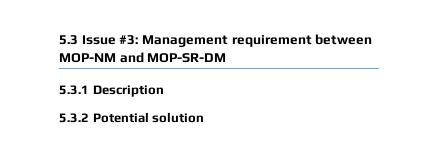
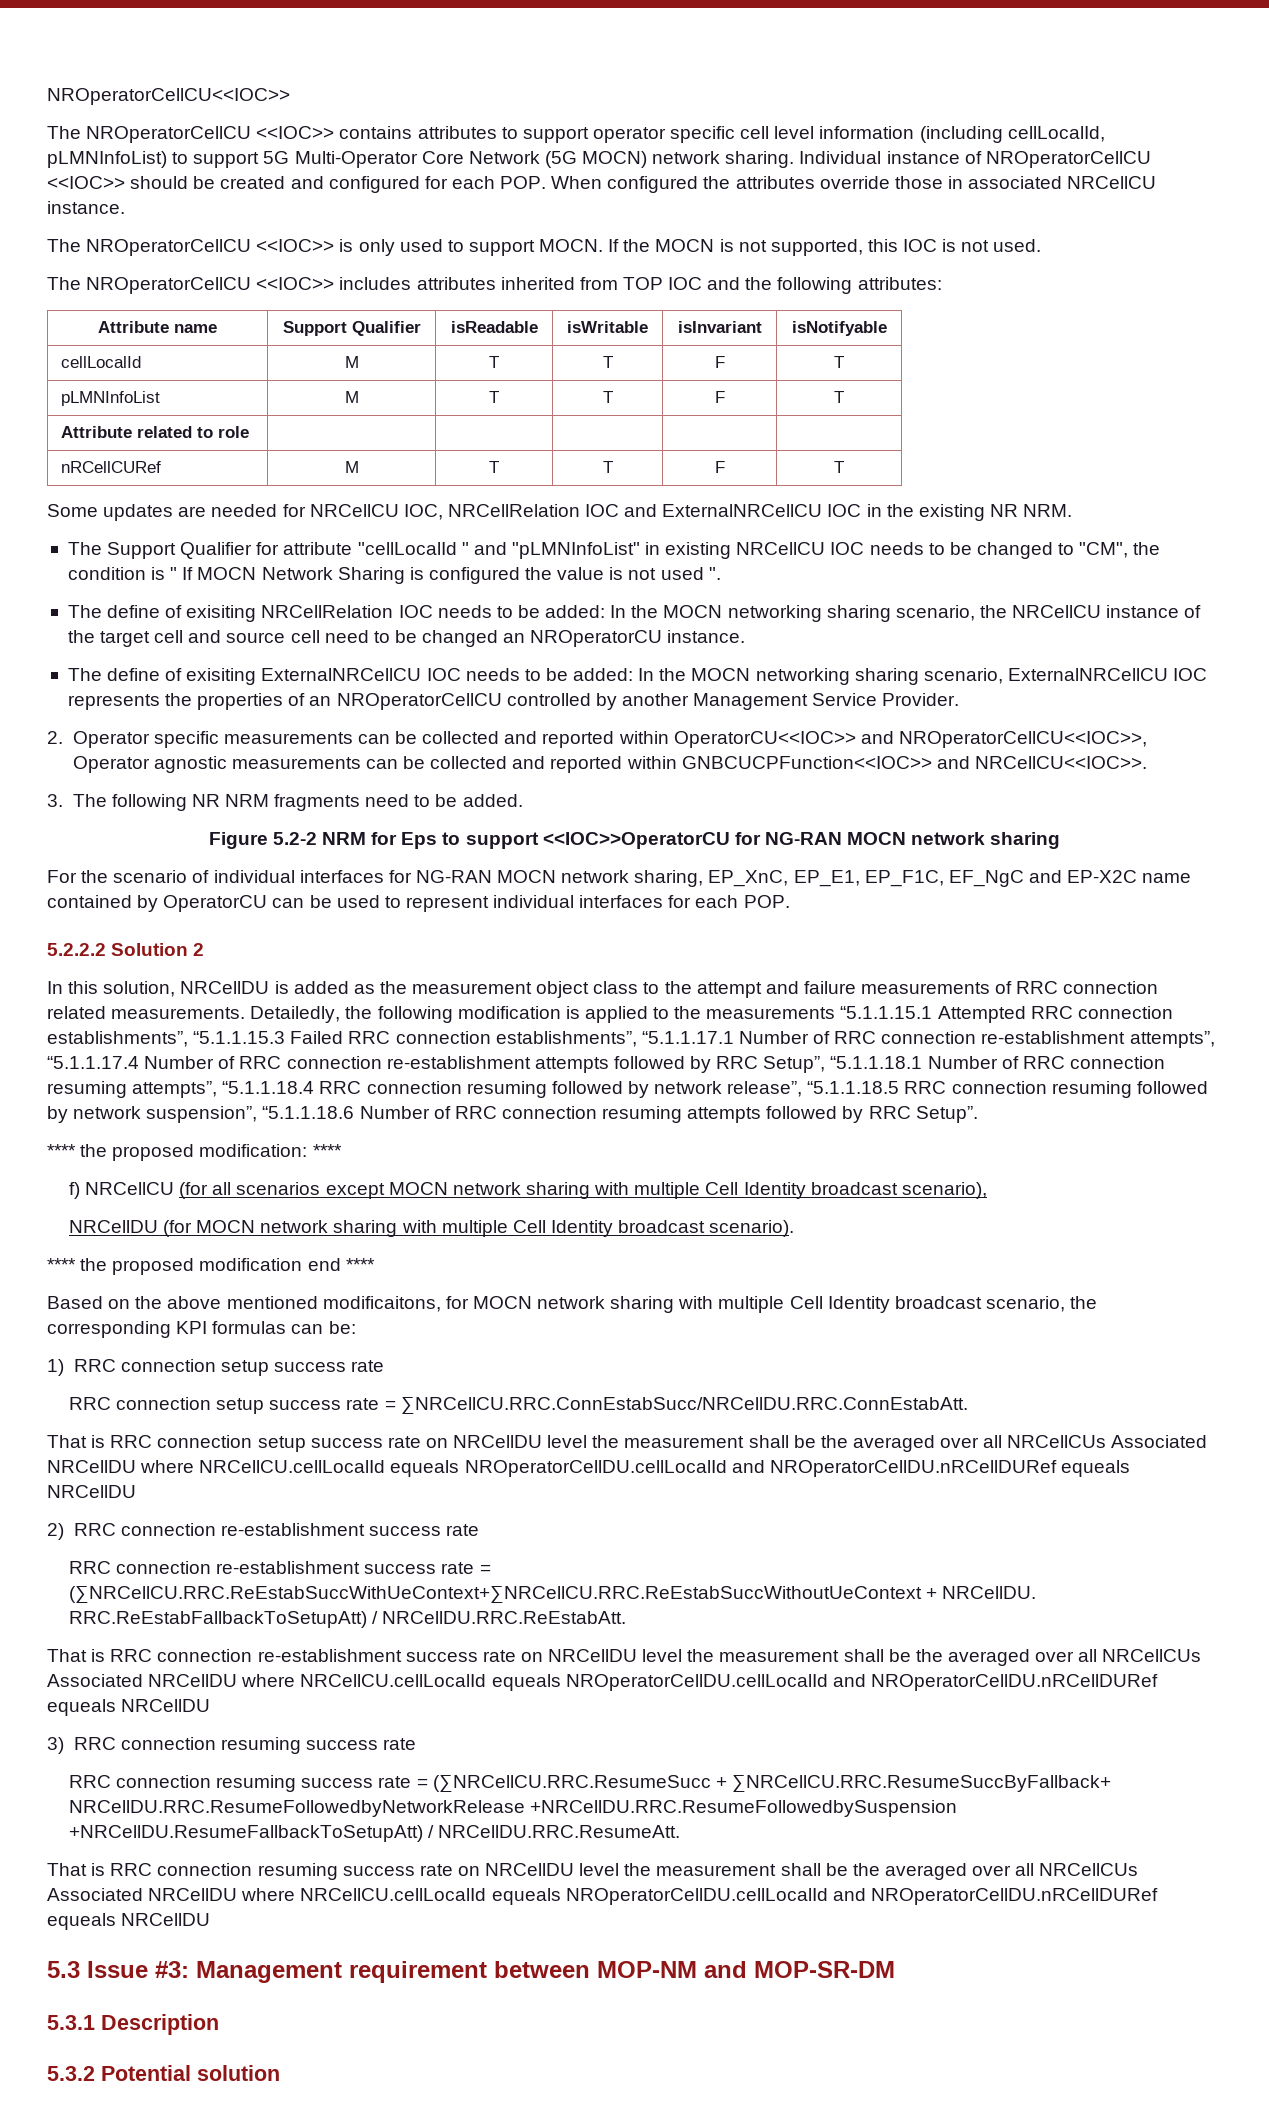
+ NROperatorCellCU<<IOC>>
+ The NROperatorCellCU <<IOC>> contains attributes to support operator specific cell level information (including cellLocalId, pLMNInfoList) to support 5G Multi-Operator Core Network (5G MOCN) network sharing. Individual instance of NROperatorCellCU <<IOC>> should be created and configured for each POP. When configured the attributes override those in associated NRCellCU instance.
+ The NROperatorCellCU <<IOC>> is only used to support MOCN. If the MOCN is not supported, this IOC is not used.
+ The NROperatorCellCU <<IOC>> includes attributes inherited from TOP IOC and the following attributes:
+ Attribute name | Support Qualifier | isReadable | isWritable | isInvariant | isNotifyable
+ cellLocalId | M | T | T | F | T
+ pLMNInfoList | M | T | T | F | T
+ Attribute related to role | | | | |
+ nRCellCURef | M | T | T | F | T
+ Some updates are needed for NRCellCU IOC, NRCellRelation IOC and ExternalNRCellCU IOC in the existing NR NRM.
+ The Support Qualifier for attribute "cellLocalId " and "pLMNInfoList" in existing NRCellCU IOC needs to be changed to "CM", the condition is " If MOCN Network Sharing is configured the value is not used ".
+ The define of exisiting NRCellRelation IOC needs to be added: In the MOCN networking sharing scenario, the NRCellCU instance of the target cell and source cell need to be changed an NROperatorCU instance.
+ The define of exisiting ExternalNRCellCU IOC needs to be added: In the MOCN networking sharing scenario, ExternalNRCellCU IOC represents the properties of an NROperatorCellCU controlled by another Management Service Provider.
+ 2. Operator specific measurements can be collected and reported within OperatorCU<<IOC>> and NROperatorCellCU<<IOC>>, Operator agnostic measurements can be collected and reported within GNBCUCPFunction<<IOC>> and NRCellCU<<IOC>>.
+ 3. The following NR NRM fragments need to be added.
+ Figure 5.2-2 NRM for Eps to support <<IOC>>OperatorCU for NG-RAN MOCN network sharing
+ For the scenario of individual interfaces for NG-RAN MOCN network sharing, EP_XnC, EP_E1, EP_F1C, EF_NgC and EP-X2C name contained by OperatorCU can be used to represent individual interfaces for each POP.
+ 5.2.2.2 Solution 2
+ In this solution, NRCellDU is added as the measurement object class to the attempt and failure measurements of RRC connection related measurements. Detailedly, the following modification is applied to the measurements “5.1.1.15.1 Attempted RRC connection establishments”, “5.1.1.15.3 Failed RRC connection establishments”, “5.1.1.17.1 Number of RRC connection re-establishment attempts”, “5.1.1.17.4 Number of RRC connection re-establishment attempts followed by RRC Setup”, “5.1.1.18.1 Number of RRC connection resuming attempts”, “5.1.1.18.4 RRC connection resuming followed by network release”, “5.1.1.18.5 RRC connection resuming followed by network suspension”, “5.1.1.18.6 Number of RRC connection resuming attempts followed by RRC Setup”.
+ **** the proposed modification: ****
+ f) NRCellCU (for all scenarios except MOCN network sharing with multiple Cell Identity broadcast scenario),
+ NRCellDU (for MOCN network sharing with multiple Cell Identity broadcast scenario).
+ **** the proposed modification end ****
+ Based on the above mentioned modificaitons, for MOCN network sharing with multiple Cell Identity broadcast scenario, the corresponding KPI formulas can be:
+ 1) RRC connection setup success rate
+ RRC connection setup success rate = ∑NRCellCU.RRC.ConnEstabSucc/NRCellDU.RRC.ConnEstabAtt.
+ That is RRC connection setup success rate on NRCellDU level the measurement shall be the averaged over all NRCellCUs Associated NRCellDU where NRCellCU.cellLocalId equeals NROperatorCellDU.cellLocalId and NROperatorCellDU.nRCellDURef equeals NRCellDU
+ 2) RRC connection re-establishment success rate
+ RRC connection re-establishment success rate = (∑NRCellCU.RRC.ReEstabSuccWithUeContext+∑NRCellCU.RRC.ReEstabSuccWithoutUeContext + NRCellDU. RRC.ReEstabFallbackToSetupAtt) / NRCellDU.RRC.ReEstabAtt.
+ That is RRC connection re-establishment success rate on NRCellDU level the measurement shall be the averaged over all NRCellCUs Associated NRCellDU where NRCellCU.cellLocalId equeals NROperatorCellDU.cellLocalId and NROperatorCellDU.nRCellDURef equeals NRCellDU
+ 3) RRC connection resuming success rate
+ RRC connection resuming success rate = (∑NRCellCU.RRC.ResumeSucc + ∑NRCellCU.RRC.ResumeSuccByFallback+ NRCellDU.RRC.ResumeFollowedbyNetworkRelease +NRCellDU.RRC.ResumeFollowedbySuspension +NRCellDU.ResumeFallbackToSetupAtt) / NRCellDU.RRC.ResumeAtt.
+ That is RRC connection resuming success rate on NRCellDU level the measurement shall be the averaged over all NRCellCUs Associated NRCellDU where NRCellCU.cellLocalId equeals NROperatorCellDU.cellLocalId and NROperatorCellDU.nRCellDURef equeals NRCellDU

